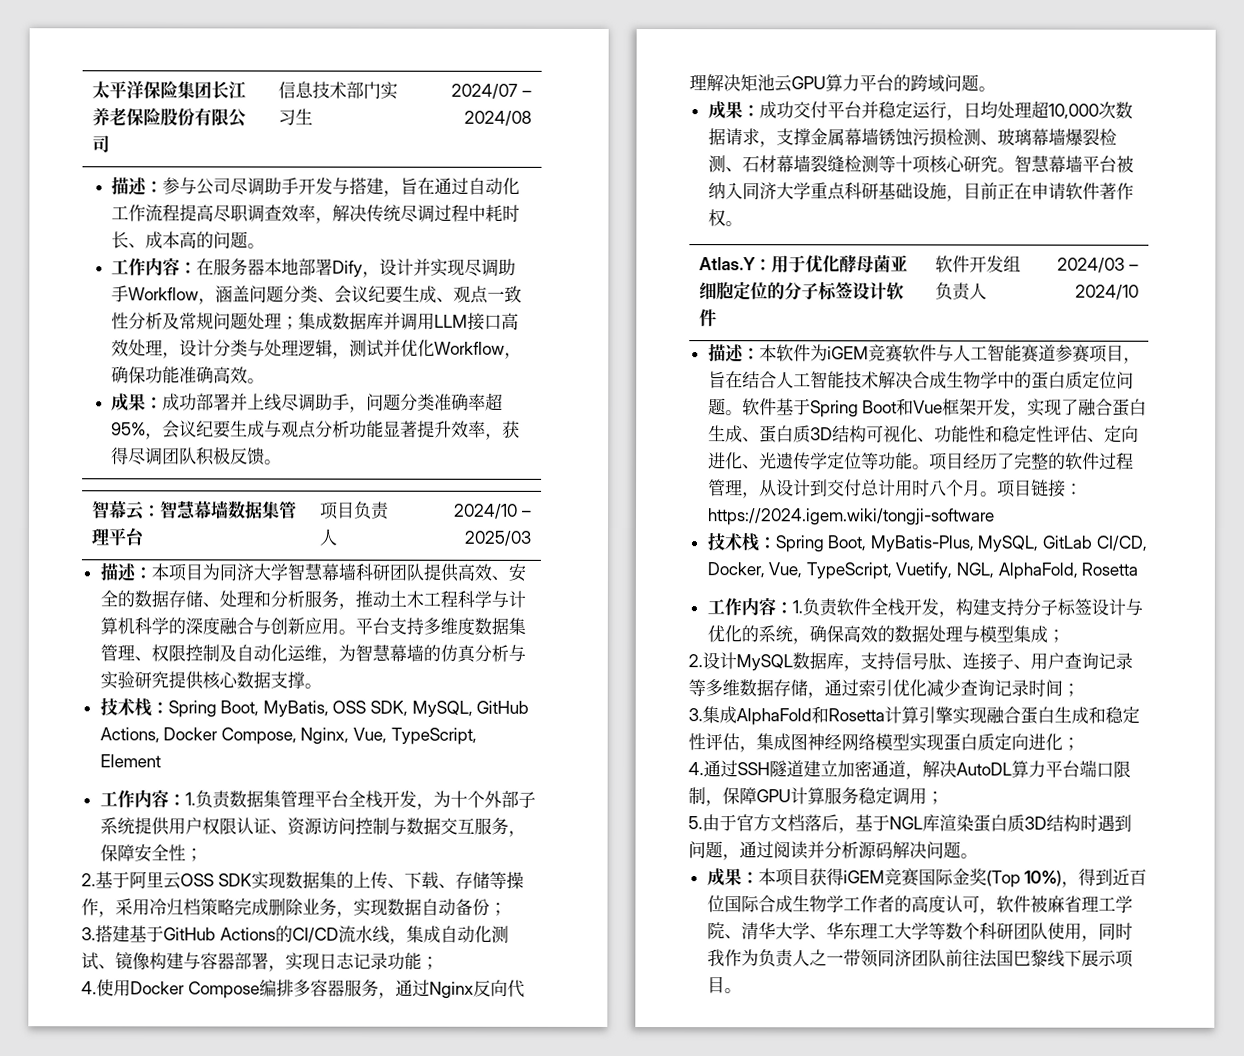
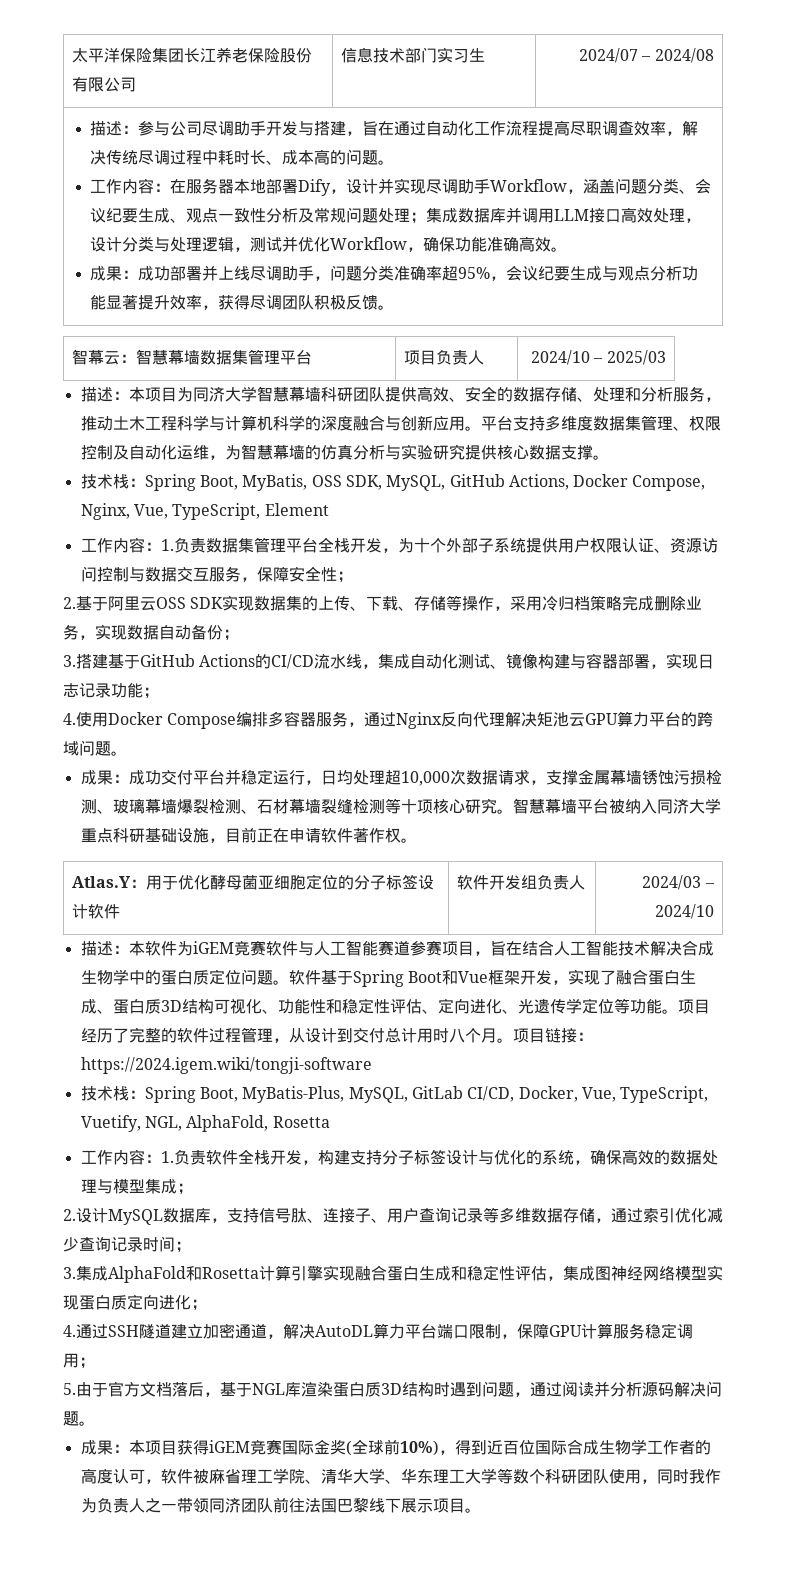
- 成果：本项目获得iGEM竞赛国际金奖(Top 10%)，得到近百位国际合成生物学工作者的高度认可，软件被麻省理工学院、清华大学、华东理工大学等数个科研团队使用，同时我作为负责人之一带领同济团队前往法国巴黎线下展示项目。
+ 成果：本项目获得iGEM竞赛国际金奖(全球前10%)，得到近百位国际合成生物学工作者的高度认可，软件被麻省理工学院、清华大学、华东理工大学等数个科研团队使用，同时我作为负责人之一带领同济团队前往法国巴黎线下展示项目。

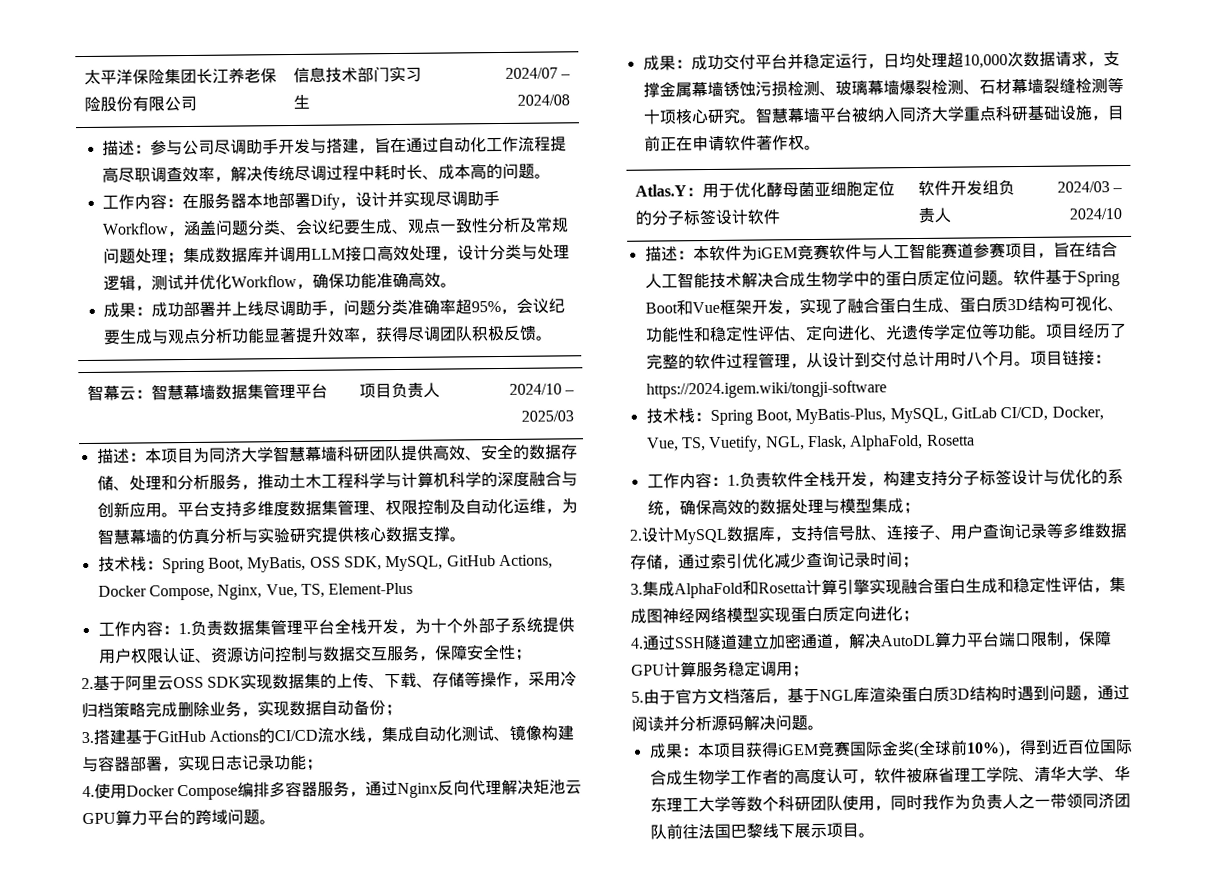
- 技术栈：Spring Boot, MyBatis, OSS SDK, MySQL, GitHub Actions, Docker Compose, Nginx, Vue, TypeScript, Element
+ 技术栈：Spring Boot, MyBatis, OSS SDK, MySQL, GitHub Actions, Docker Compose, Nginx, Vue, TS, Element-Plus
- 技术栈：Spring Boot, MyBatis-Plus, MySQL, GitLab CI/CD, Docker, Vue, TypeScript, Vuetify, NGL, AlphaFold, Rosetta
+ 技术栈：Spring Boot, MyBatis-Plus, MySQL, GitLab CI/CD, Docker, Vue, TS, Vuetify, NGL, Flask, AlphaFold, Rosetta

